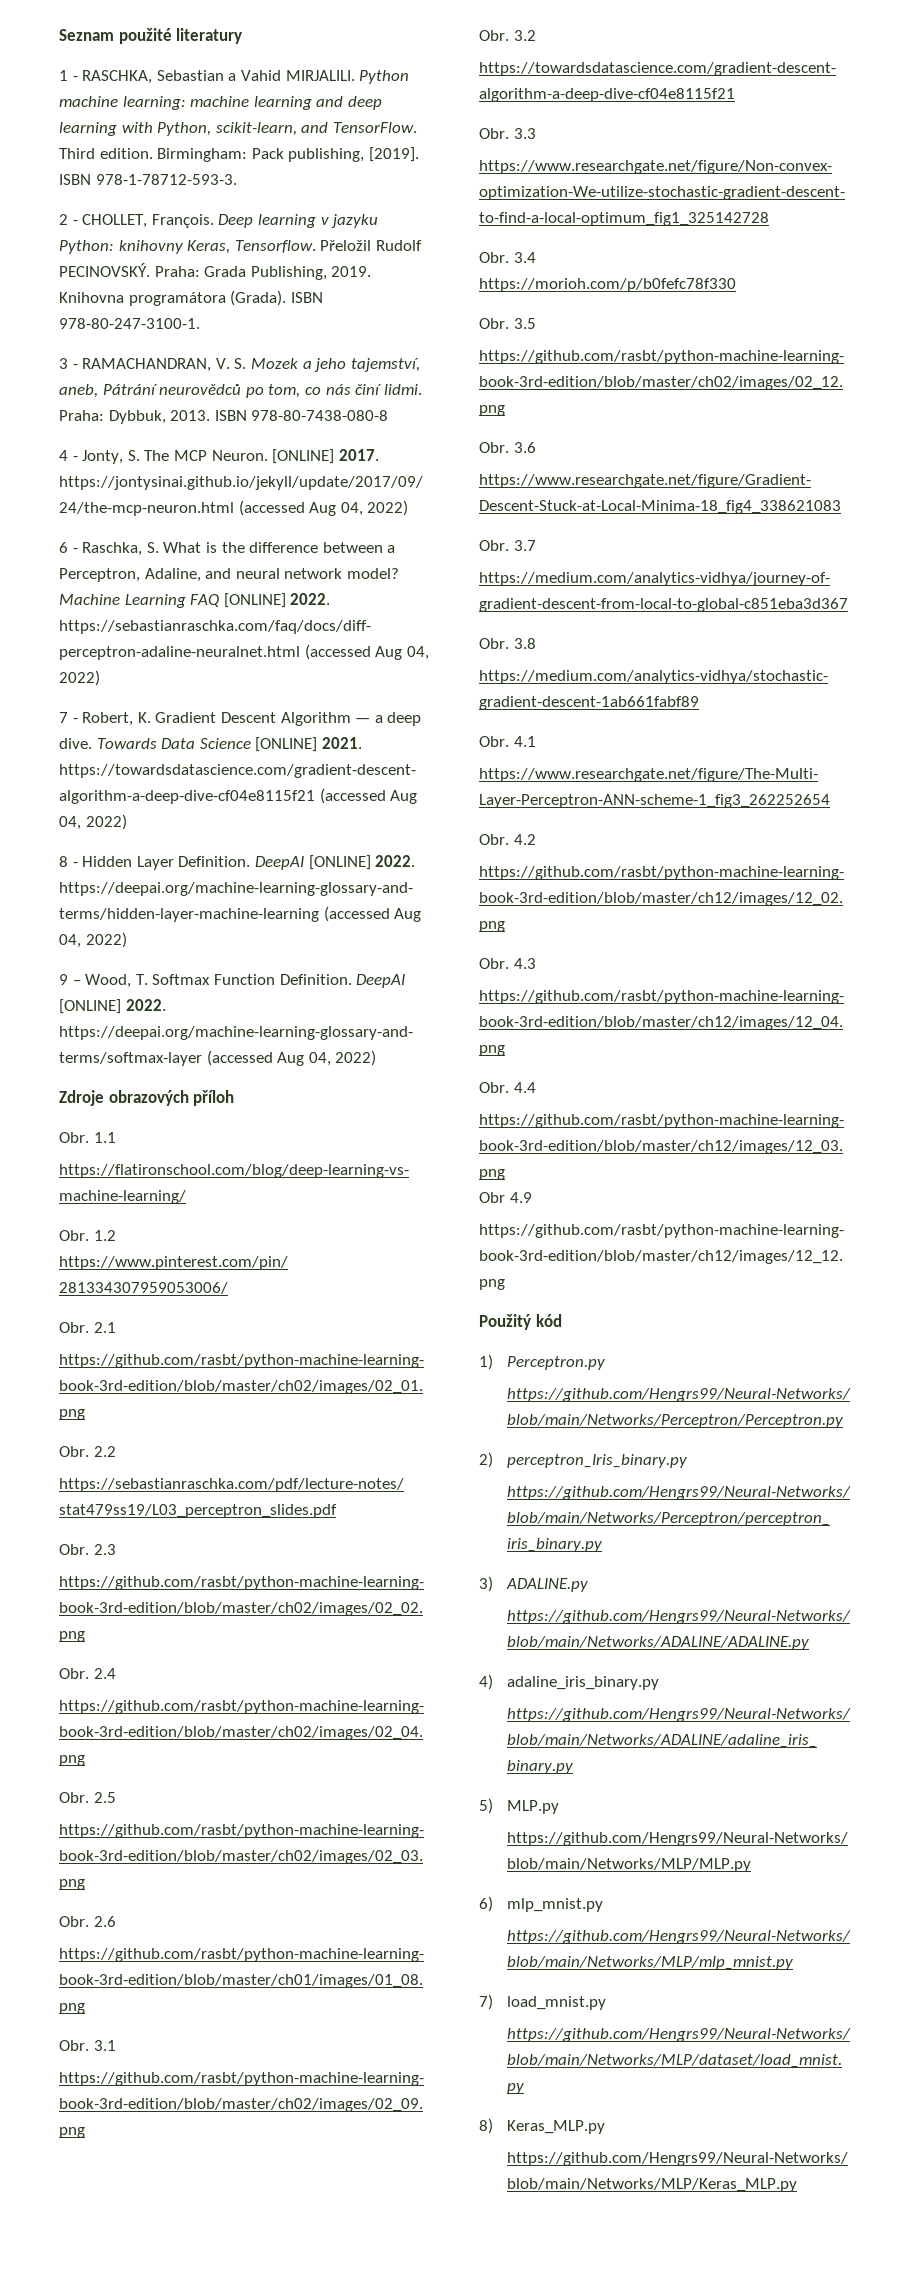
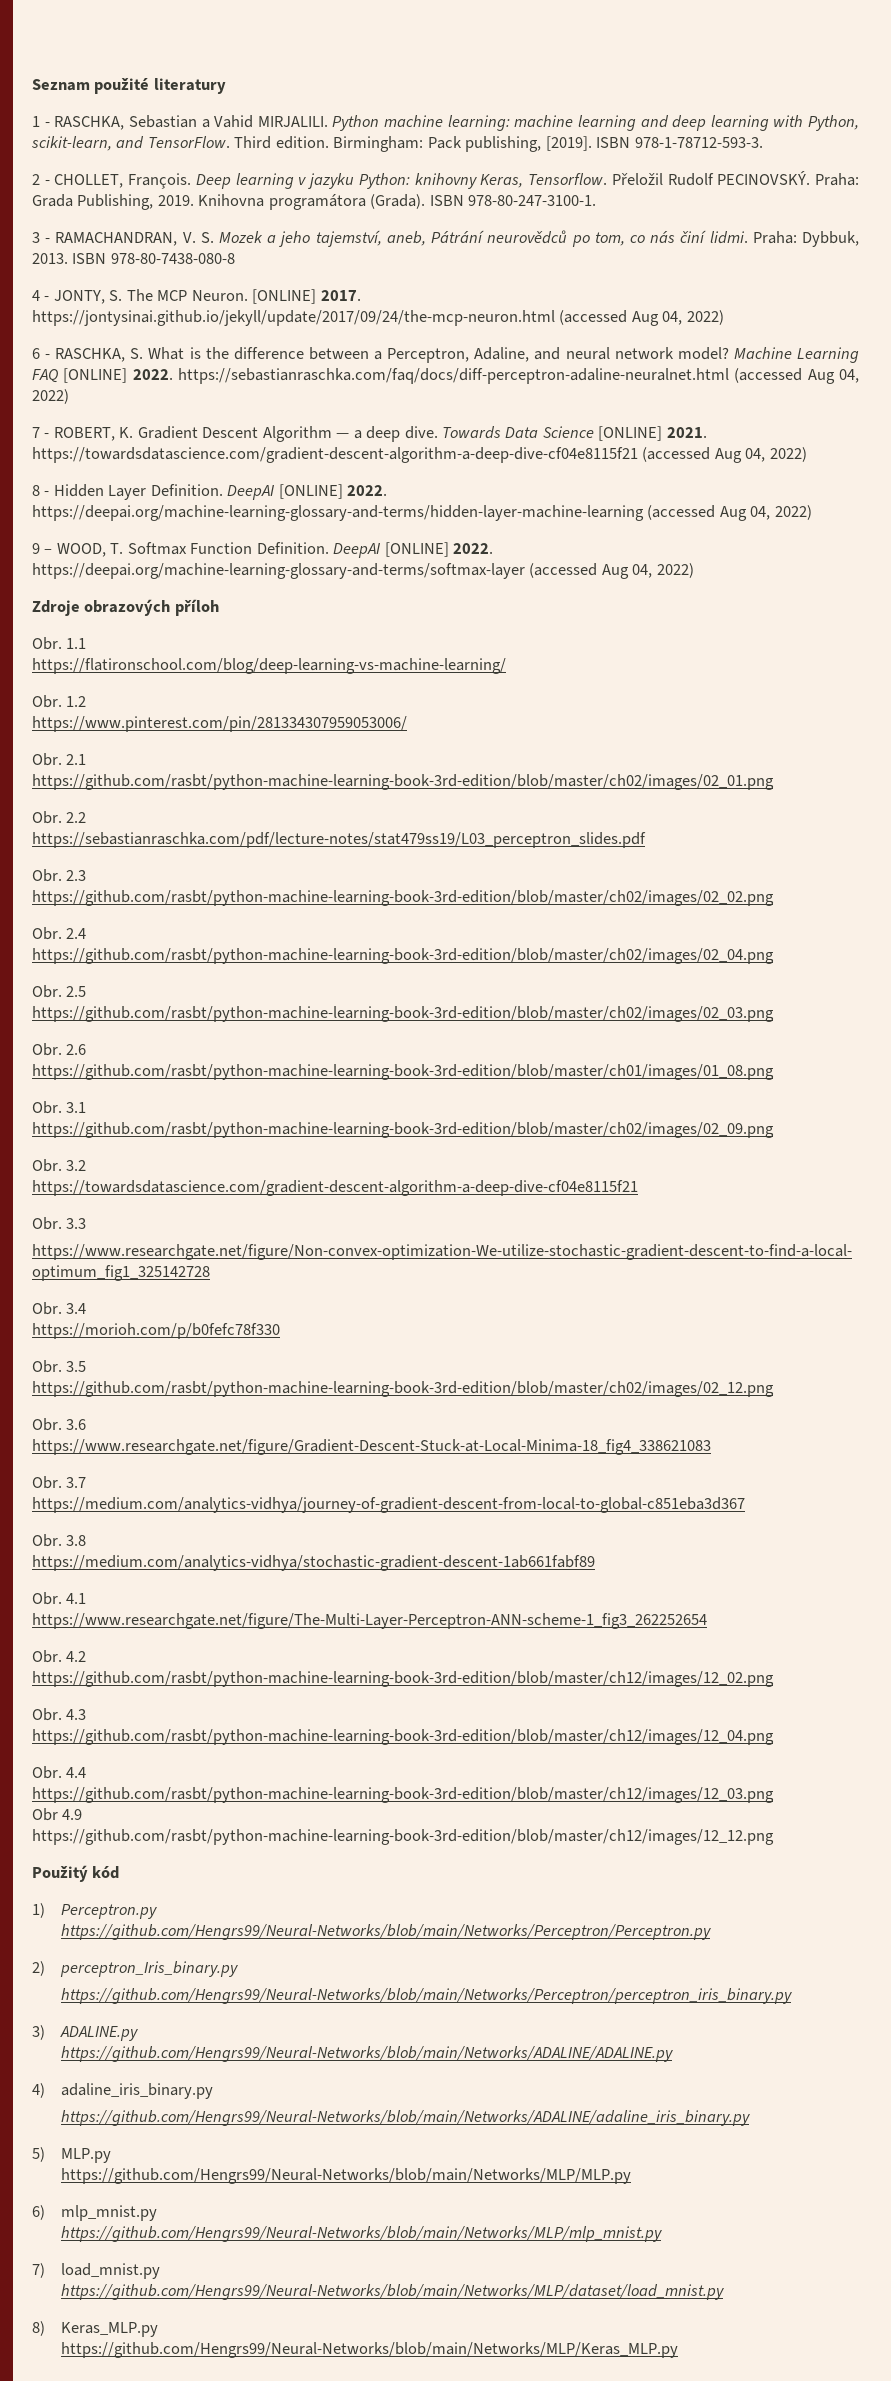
- 4 - Jonty, S. The MCP Neuron.
+ 4 - JONTY, S. The MCP Neuron.
- 6 - Raschka, S. What is the difference between a Perceptron, Adaline, and neural network model?
+ 6 - RASCHKA, S. What is the difference between a Perceptron, Adaline, and neural network model?
- 7 - Robert, K. Gradient Descent Algorithm — a deep dive.
+ 7 - ROBERT, K. Gradient Descent Algorithm — a deep dive.
- 9 – Wood, T. Softmax Function Definition.
+ 9 – WOOD, T. Softmax Function Definition.

